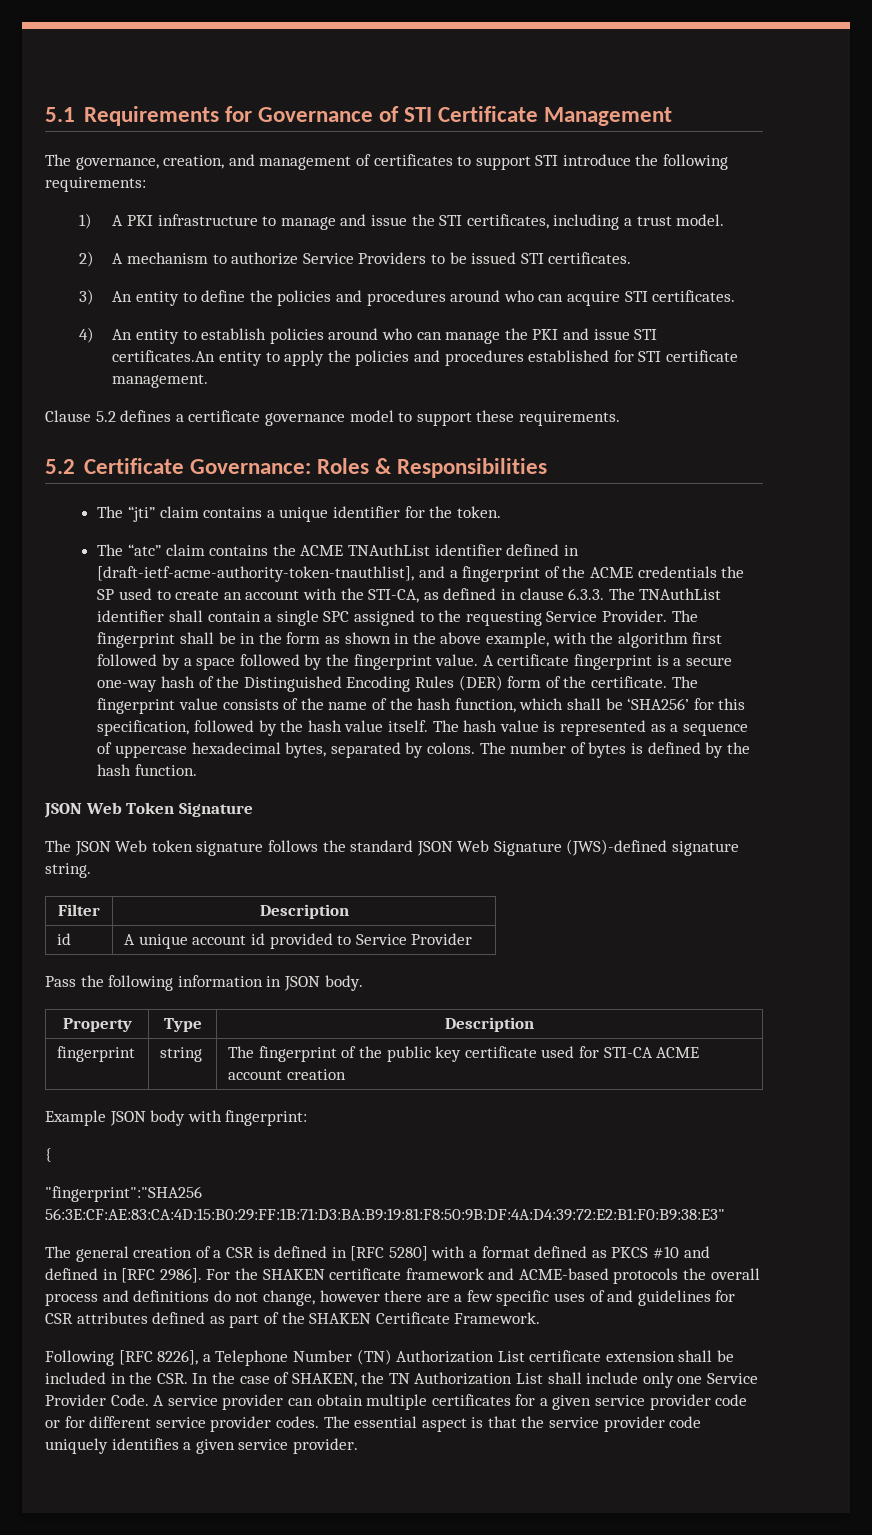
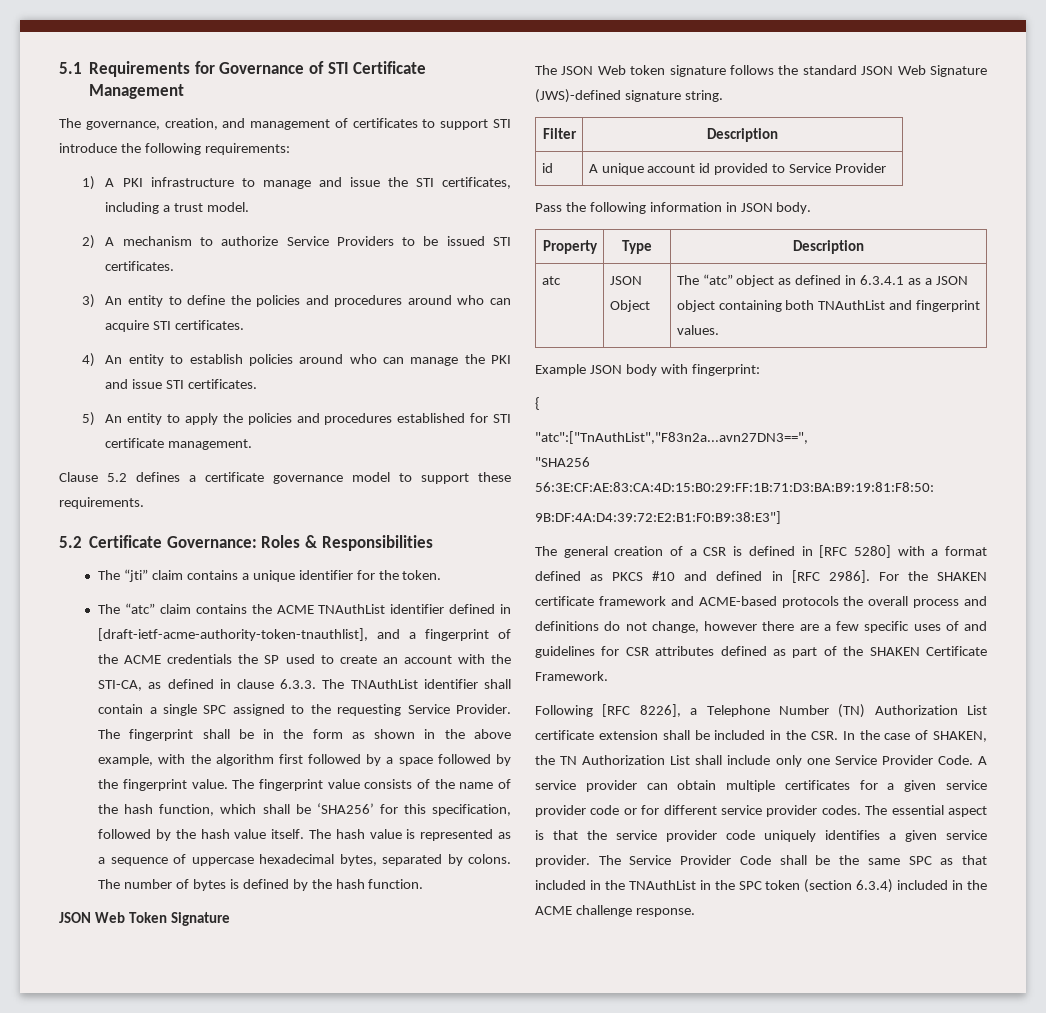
- 4) An entity to establish policies around who can manage the PKI and issue STI certificates.An entity to apply the policies and procedures established for STI certificate management.
+ 4) An entity to establish policies around who can manage the PKI and issue STI certificates.
+ 5) An entity to apply the policies and procedures established for STI certificate management.
- A certificate fingerprint is a secure one-way hash of the Distinguished Encoding Rules (DER) form of the certificate.
- fingerprint | string | The fingerprint of the public key certificate used for STI-CA ACME account creation
+ atc | JSON Object | The “atc” object as defined in 6.3.4.1 as a JSON object containing both TNAuthList and fingerprint values.
- "fingerprint":"SHA256 56:3E:CF:AE:83:CA:4D:15:B0:29:FF:1B:71:D3:BA:B9:19:81:F8:50:9B:DF:4A:D4:39:72:E2:B1:F0:B9:38:E3"
+ "atc":["TnAuthList","F83n2a...avn27DN3==",
+ "SHA256 56:3E:CF:AE:83:CA:4D:15:B0:29:FF:1B:71:D3:BA:B9:19:81:F8:50:
+ 9B:DF:4A:D4:39:72:E2:B1:F0:B9:38:E3"]
+ The Service Provider Code shall be the same SPC as that included in the TNAuthList in the SPC token (section 6.3.4) included in the ACME challenge response.

